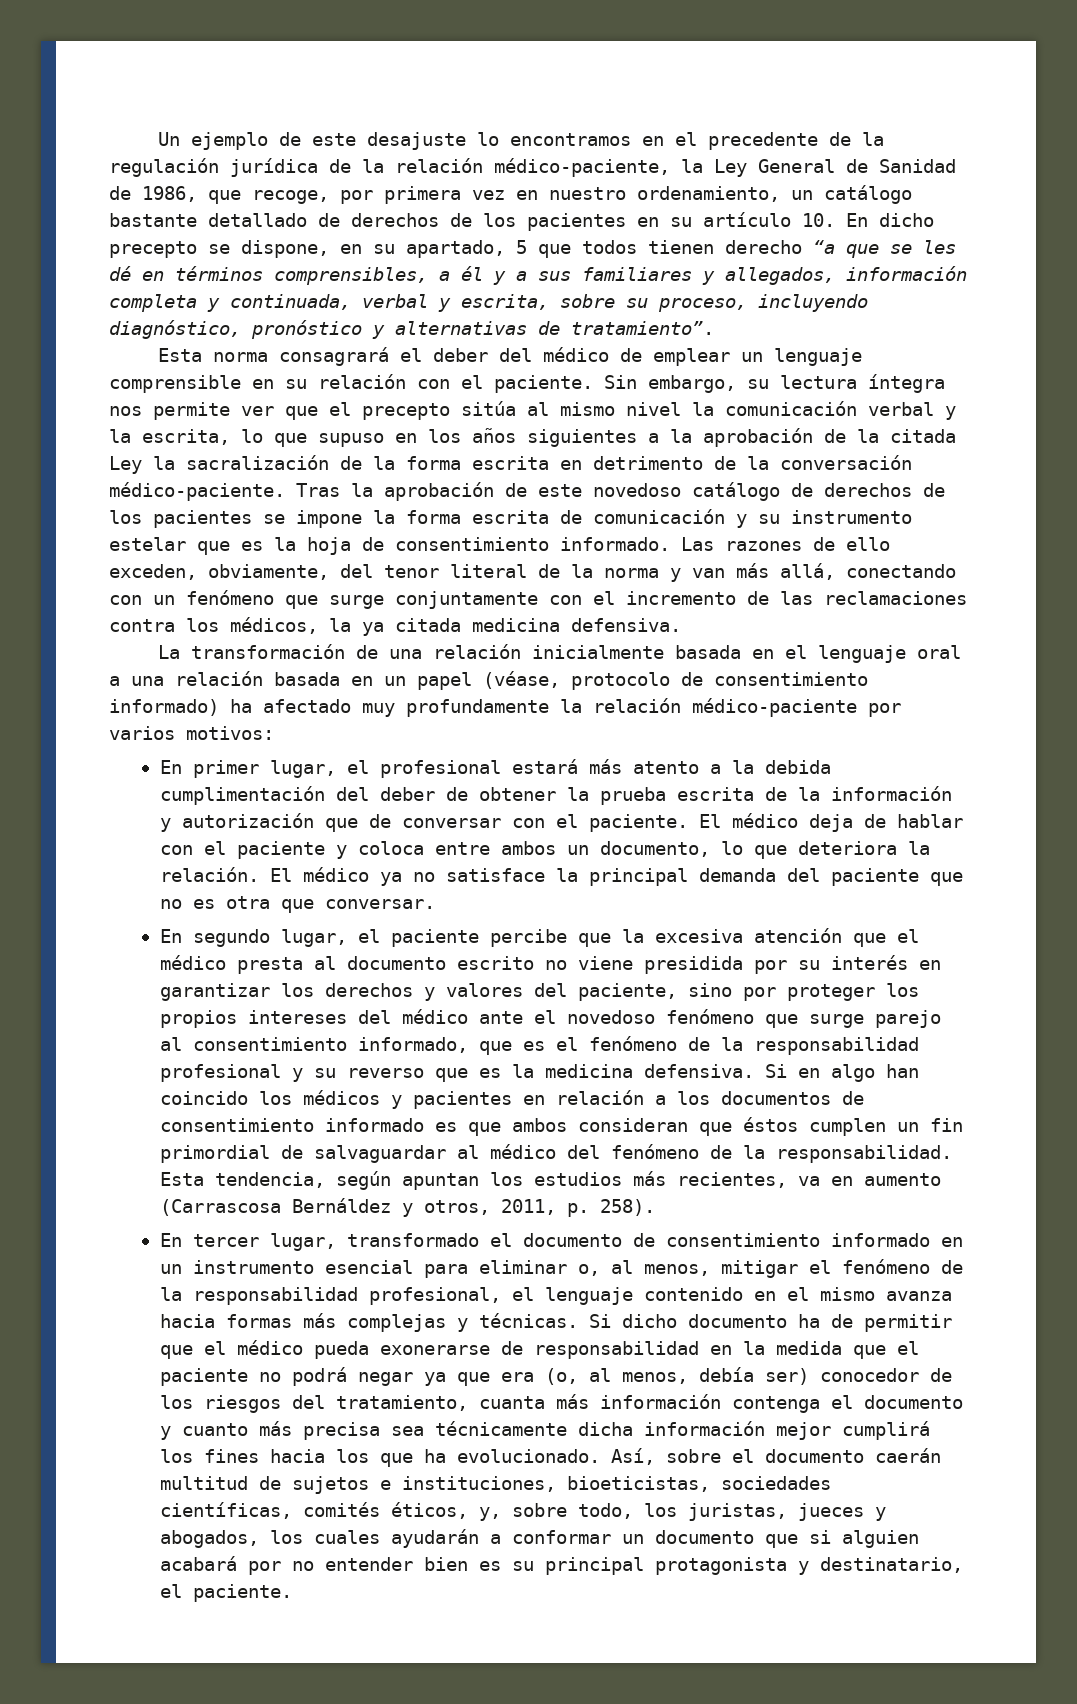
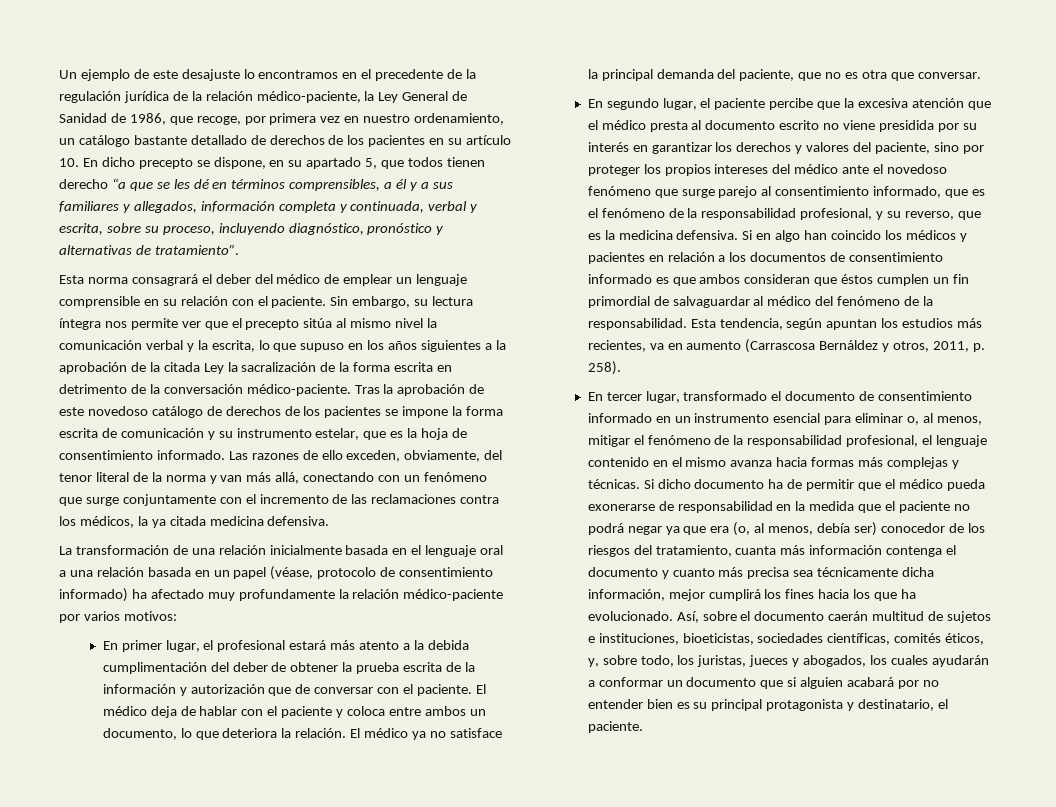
- Un ejemplo de este desajuste lo encontramos en el precedente de la regulación jurídica de la relación médico-paciente, la Ley General de Sanidad de 1986, que recoge, por primera vez en nuestro ordenamiento, un catálogo bastante detallado de derechos de los pacientes en su artículo 10. En dicho precepto se dispone, en su apartado, 5 que todos tienen derecho “a que se les dé en términos comprensibles, a él y a sus familiares y allegados, información completa y continuada, verbal y escrita, sobre su proceso, incluyendo diagnóstico, pronóstico y alternativas de tratamiento”.
+ Un ejemplo de este desajuste lo encontramos en el precedente de la regulación jurídica de la relación médico-paciente, la Ley General de Sanidad de 1986, que recoge, por primera vez en nuestro ordenamiento, un catálogo bastante detallado de derechos de los pacientes en su artículo 10. En dicho precepto se dispone, en su apartado 5, que todos tienen derecho “a que se les dé en términos comprensibles, a él y a sus familiares y allegados, información completa y continuada, verbal y escrita, sobre su proceso, incluyendo diagnóstico, pronóstico y alternativas de tratamiento”.
- Tras la aprobación de este novedoso catálogo de derechos de los pacientes se impone la forma escrita de comunicación y su instrumento estelar que es la hoja de consentimiento informado.
+ Tras la aprobación de este novedoso catálogo de derechos de los pacientes se impone la forma escrita de comunicación y su instrumento estelar, que es la hoja de consentimiento informado.
- El médico ya no satisface la principal demanda del paciente que no es otra que conversar.
+ El médico ya no satisface la principal demanda del paciente, que no es otra que conversar.
- En segundo lugar, el paciente percibe que la excesiva atención que el médico presta al documento escrito no viene presidida por su interés en garantizar los derechos y valores del paciente, sino por proteger los propios intereses del médico ante el novedoso fenómeno que surge parejo al consentimiento informado, que es el fenómeno de la responsabilidad profesional y su reverso que es la medicina defensiva.
+ En segundo lugar, el paciente percibe que la excesiva atención que el médico presta al documento escrito no viene presidida por su interés en garantizar los derechos y valores del paciente, sino por proteger los propios intereses del médico ante el novedoso fenómeno que surge parejo al consentimiento informado, que es el fenómeno de la responsabilidad profesional, y su reverso, que es la medicina defensiva.
- Si dicho documento ha de permitir que el médico pueda exonerarse de responsabilidad en la medida que el paciente no podrá negar ya que era (o, al menos, debía ser) conocedor de los riesgos del tratamiento, cuanta más información contenga el documento y cuanto más precisa sea técnicamente dicha información mejor cumplirá los fines hacia los que ha evolucionado.
+ Si dicho documento ha de permitir que el médico pueda exonerarse de responsabilidad en la medida que el paciente no podrá negar ya que era (o, al menos, debía ser) conocedor de los riesgos del tratamiento, cuanta más información contenga el documento y cuanto más precisa sea técnicamente dicha información, mejor cumplirá los fines hacia los que ha evolucionado.

